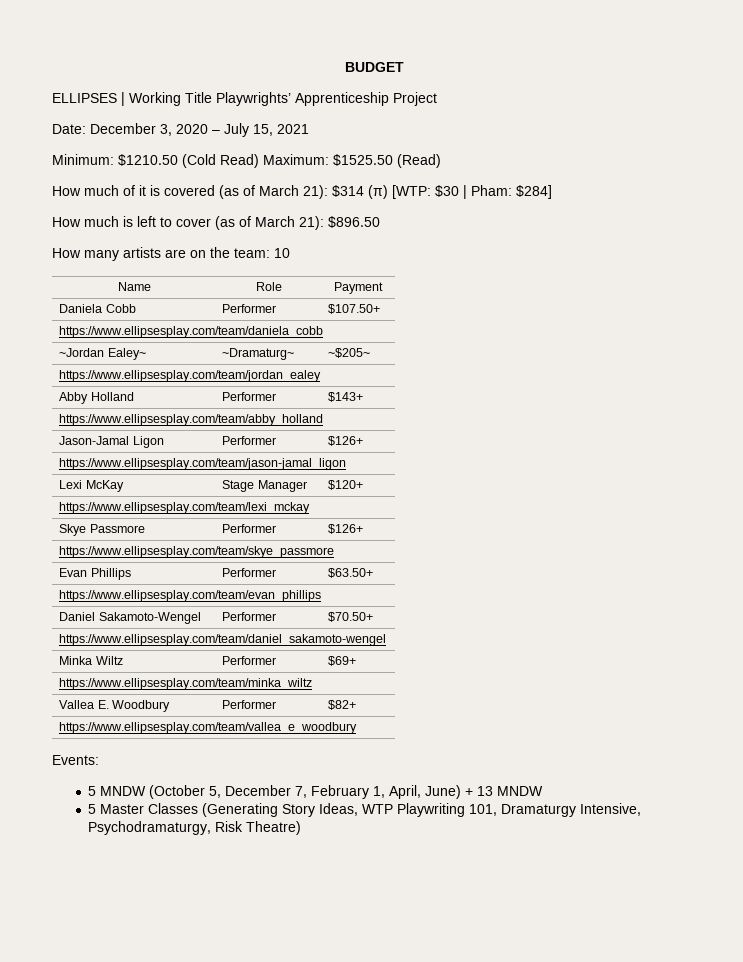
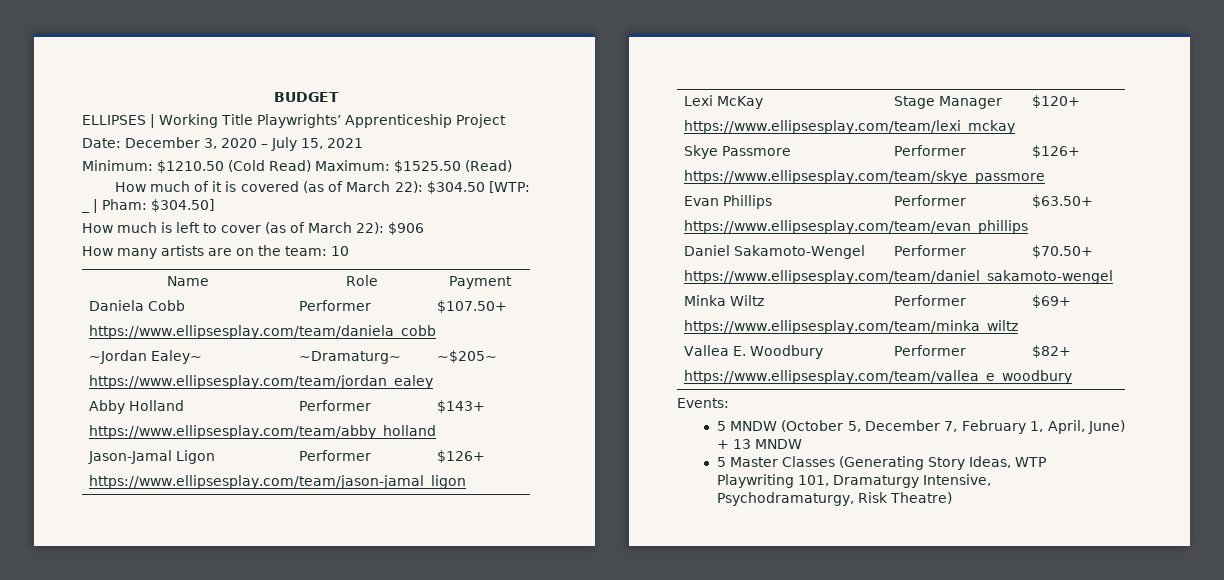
- How much of it is covered (as of March 21): $314 (π) [WTP: $30 | Pham: $284]
+ How much of it is covered (as of March 22): $304.50 [WTP: _ | Pham: $304.50]
- How much is left to cover (as of March 21): $896.50
+ How much is left to cover (as of March 22): $906

